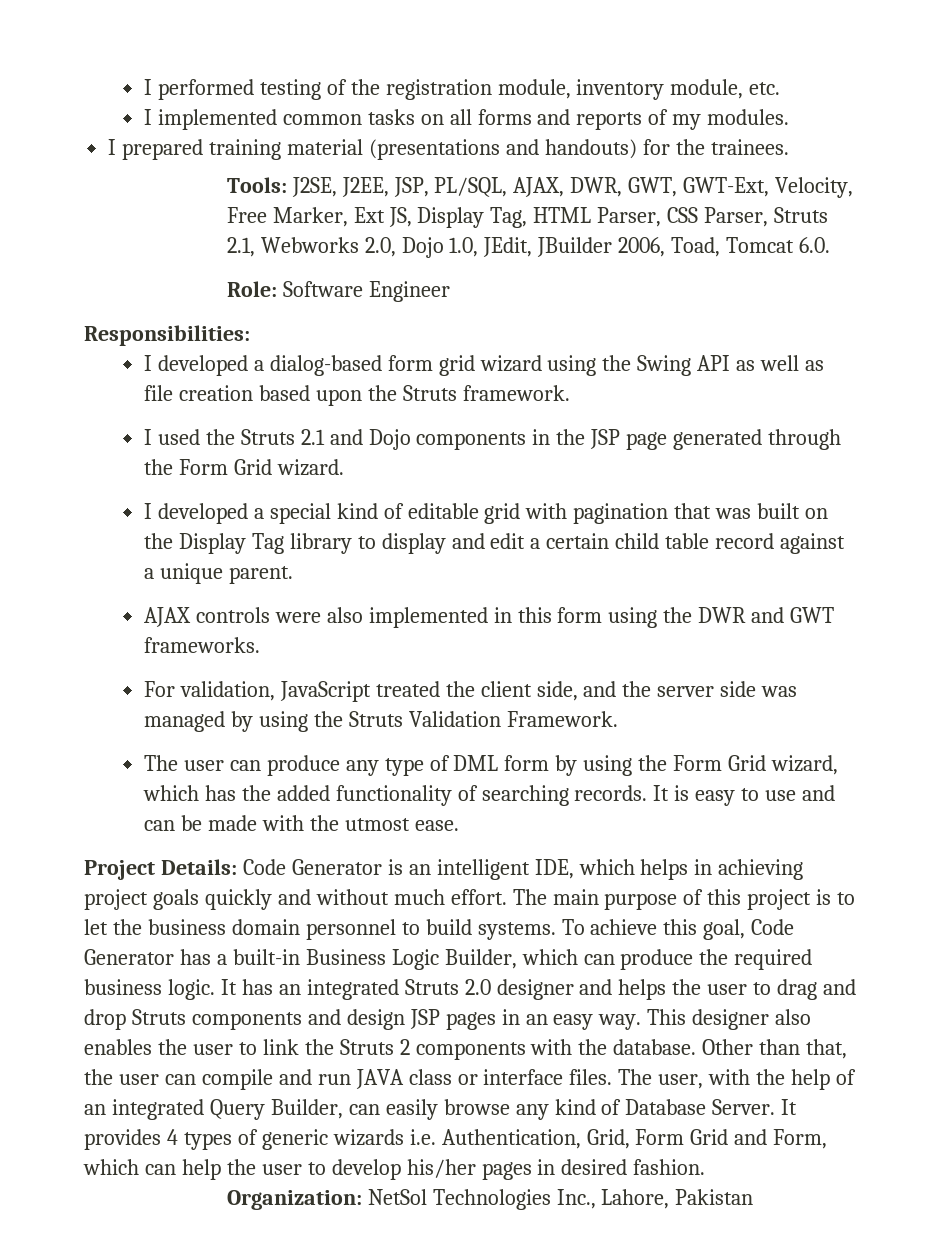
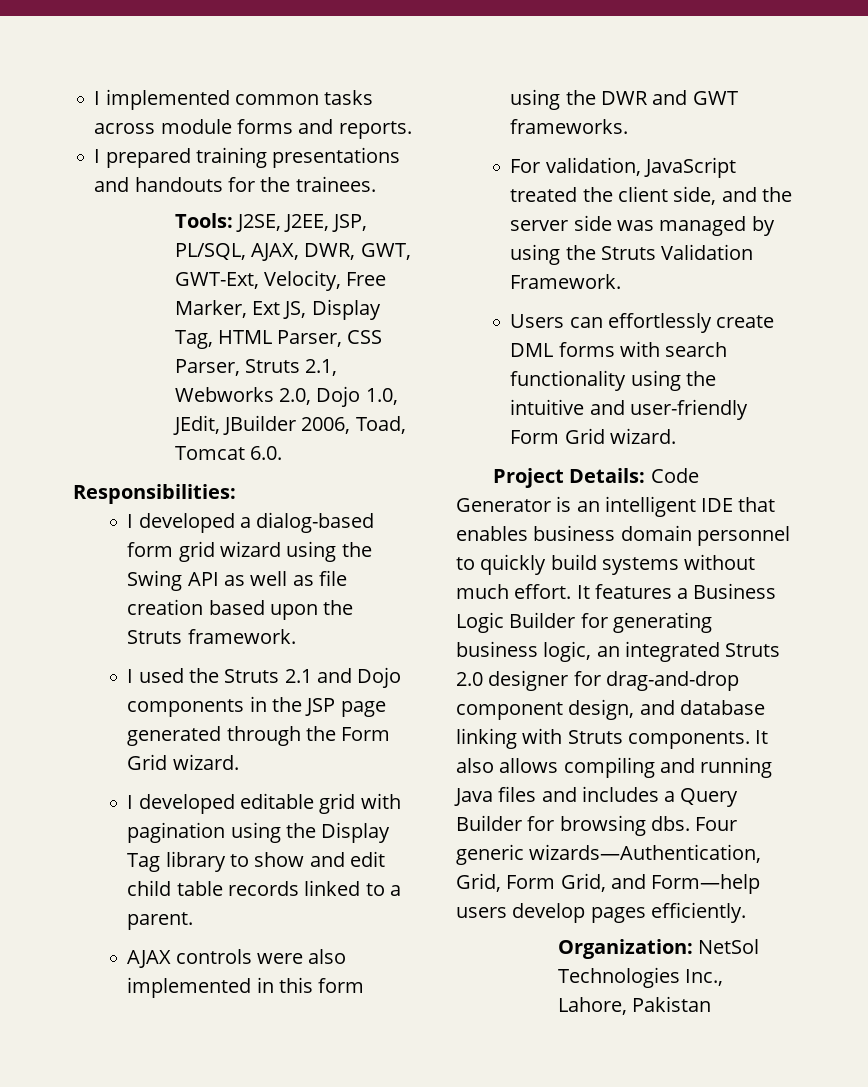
- I performed testing of the registration module, inventory module, etc.
- I implemented common tasks on all forms and reports of my modules.
+ I implemented common tasks across module forms and reports.
- I prepared training material (presentations and handouts) for the trainees.
+ I prepared training presentations and handouts for the trainees.
- Role: Software Engineer
- I developed a special kind of editable grid with pagination that was built on the Display Tag library to display and edit a certain child table record against a unique parent.
+ I developed editable grid with pagination using the Display Tag library to show and edit child table records linked to a parent.
- The user can produce any type of DML form by using the Form Grid wizard, which has the added functionality of searching records. It is easy to use and can be made with the utmost ease.
+ Users can effortlessly create DML forms with search functionality using the intuitive and user-friendly Form Grid wizard.
- Project Details: Code Generator is an intelligent IDE, which helps in achieving project goals quickly and without much effort. The main purpose of this project is to let the business domain personnel to build systems. To achieve this goal, Code Generator has a built-in Business Logic Builder, which can produce the required business logic. It has an integrated Struts 2.0 designer and helps the user to drag and drop Struts components and design JSP pages in an easy way. This designer also enables the user to link the Struts 2 components with the database. Other than that, the user can compile and run JAVA class or interface files. The user, with the help of an integrated Query Builder, can easily browse any kind of Database Server. It provides 4 types of generic wizards i.e. Authentication, Grid, Form Grid and Form, which can help the user to develop his/her pages in desired fashion.
+ Project Details: Code Generator is an intelligent IDE that enables business domain personnel to quickly build systems without much effort. It features a Business Logic Builder for generating business logic, an integrated Struts 2.0 designer for drag-and-drop component design, and database linking with Struts components. It also allows compiling and running Java files and includes a Query Builder for browsing dbs. Four generic wizards—Authentication, Grid, Form Grid, and Form—help users develop pages efficiently.

